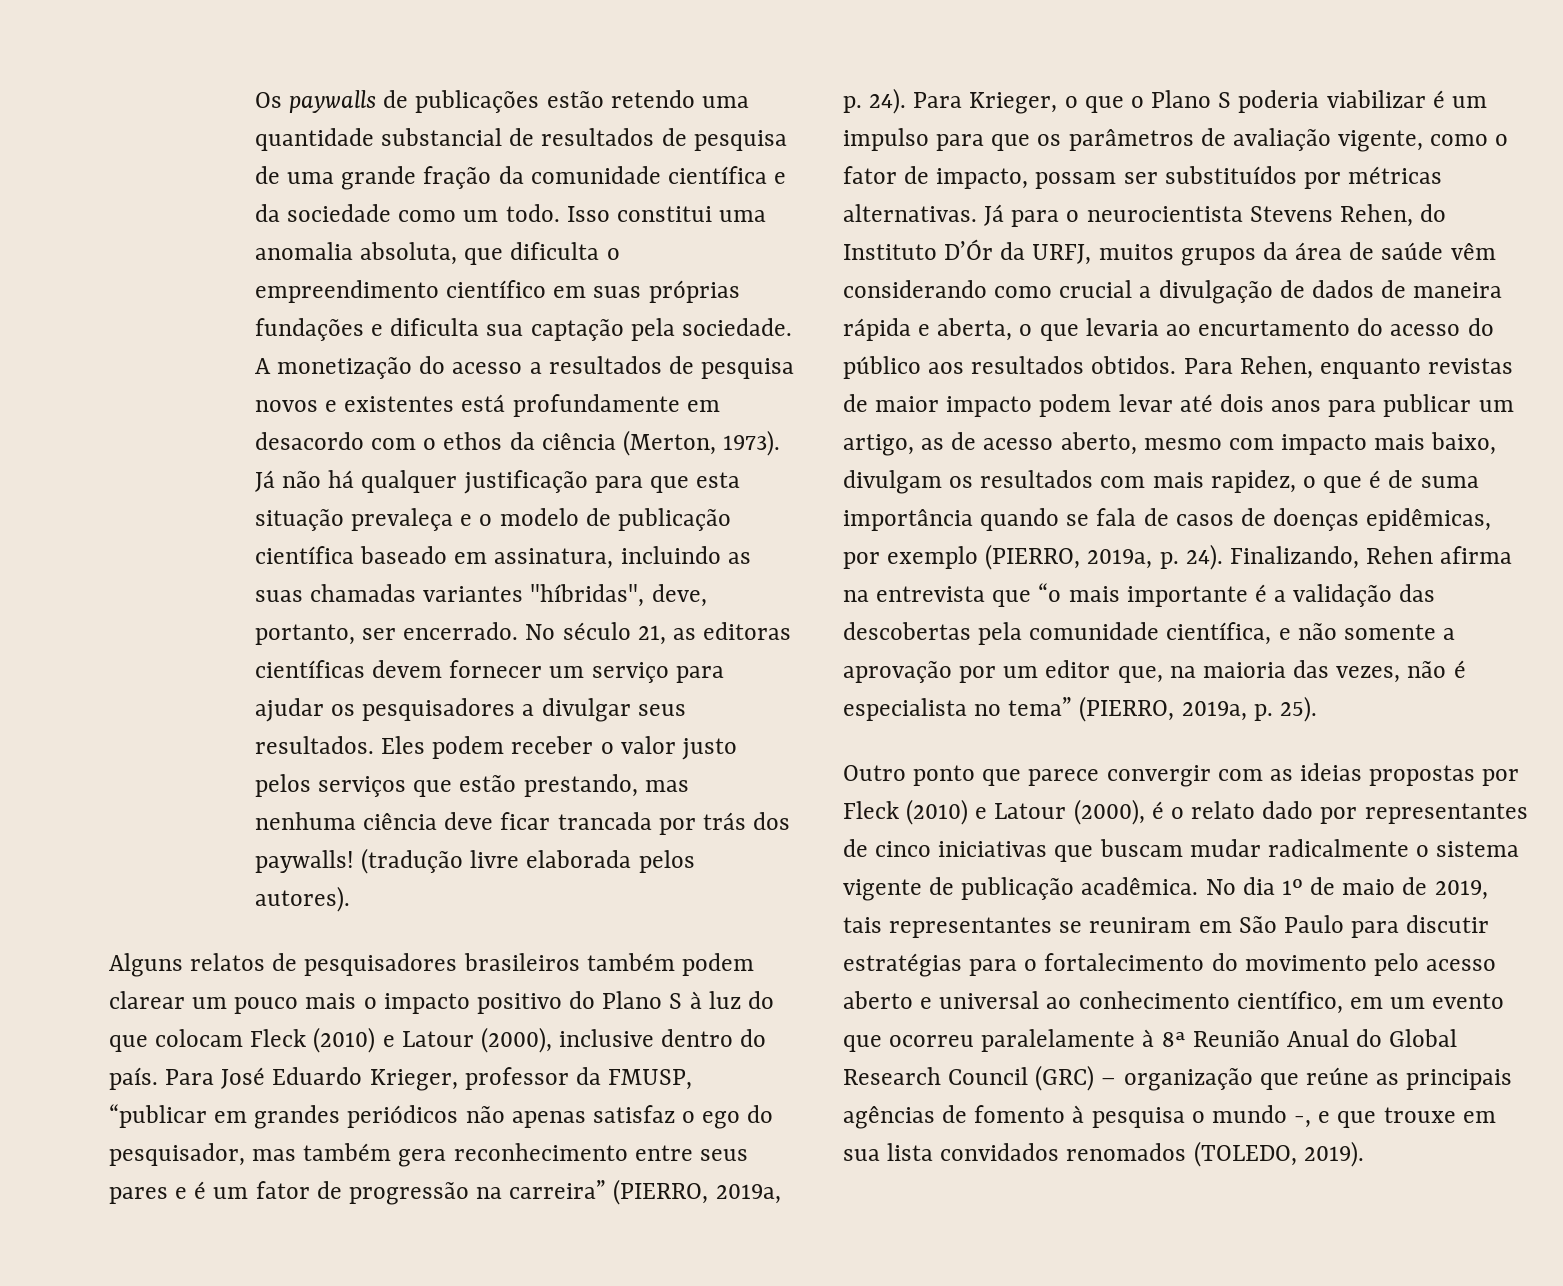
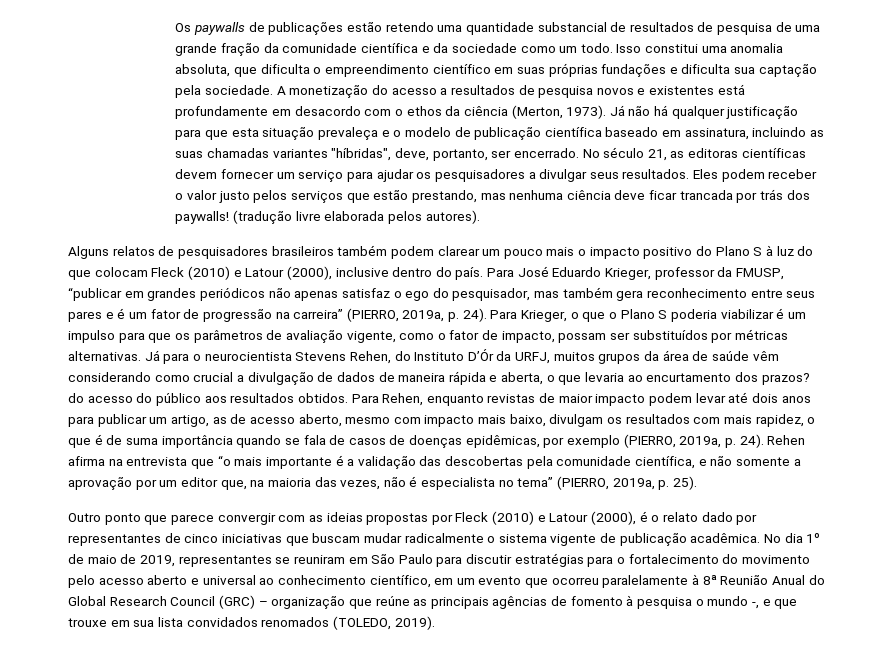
- Já para o neurocientista Stevens Rehen, do Instituto D’Ór da URFJ, muitos grupos da área de saúde vêm considerando como crucial a divulgação de dados de maneira rápida e aberta, o que levaria ao encurtamento do acesso do público aos resultados obtidos.
+ Já para o neurocientista Stevens Rehen, do Instituto D’Ór da URFJ, muitos grupos da área de saúde vêm considerando como crucial a divulgação de dados de maneira rápida e aberta, o que levaria ao encurtamento dos prazos? do acesso do público aos resultados obtidos.
- Finalizando, Rehen afirma na entrevista que “o mais importante é a validação das descobertas pela comunidade científica, e não somente a aprovação por um editor que, na maioria das vezes, não é especialista no tema” (PIERRO, 2019a, p. 25).
+ Rehen afirma na entrevista que “o mais importante é a validação das descobertas pela comunidade científica, e não somente a aprovação por um editor que, na maioria das vezes, não é especialista no tema” (PIERRO, 2019a, p. 25).
- No dia 1º de maio de 2019, tais representantes se reuniram em São Paulo para discutir estratégias para o fortalecimento do movimento pelo acesso aberto e universal ao conhecimento científico, em um evento que ocorreu paralelamente à 8ª Reunião Anual do Global Research Council (GRC) – organização que reúne as principais agências de fomento à pesquisa o mundo -, e que trouxe em sua lista convidados renomados (TOLEDO, 2019).
+ No dia 1º de maio de 2019, representantes se reuniram em São Paulo para discutir estratégias para o fortalecimento do movimento pelo acesso aberto e universal ao conhecimento científico, em um evento que ocorreu paralelamente à 8ª Reunião Anual do Global Research Council (GRC) – organização que reúne as principais agências de fomento à pesquisa o mundo -, e que trouxe em sua lista convidados renomados (TOLEDO, 2019).

